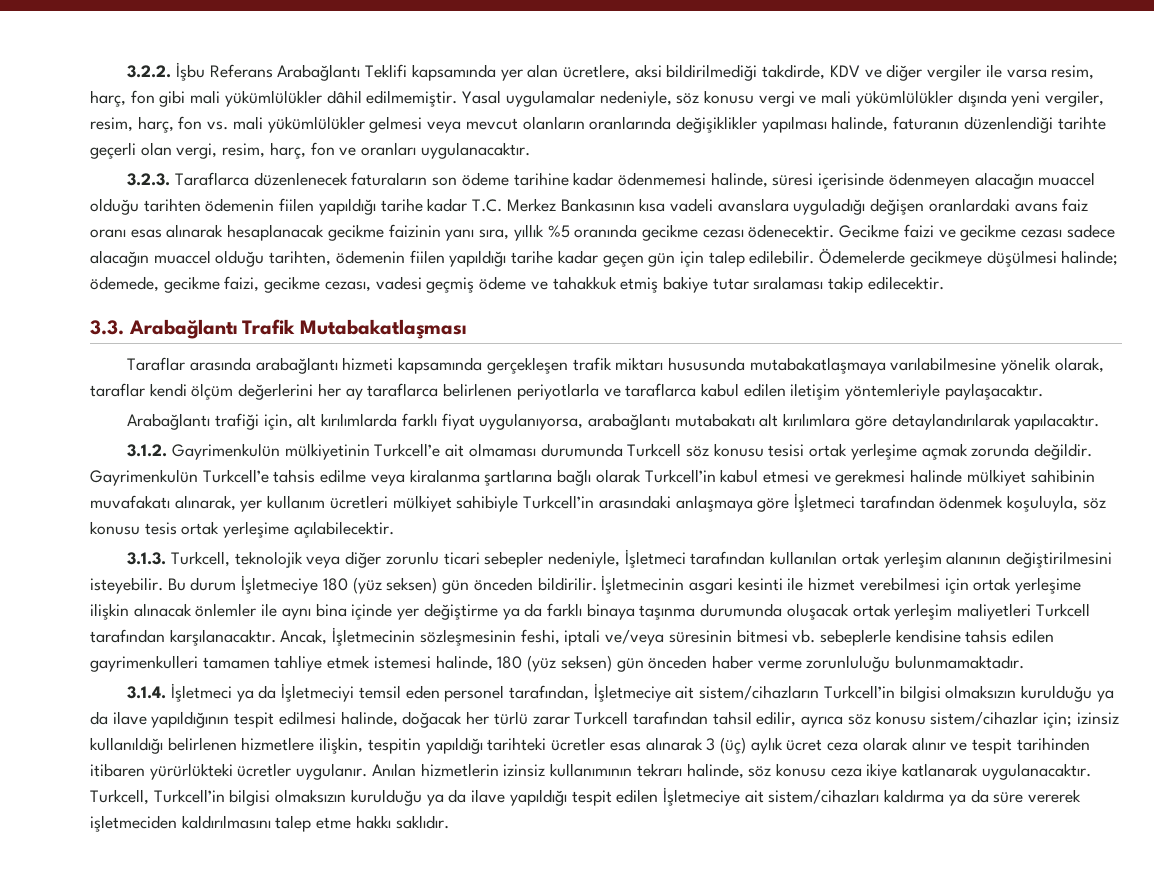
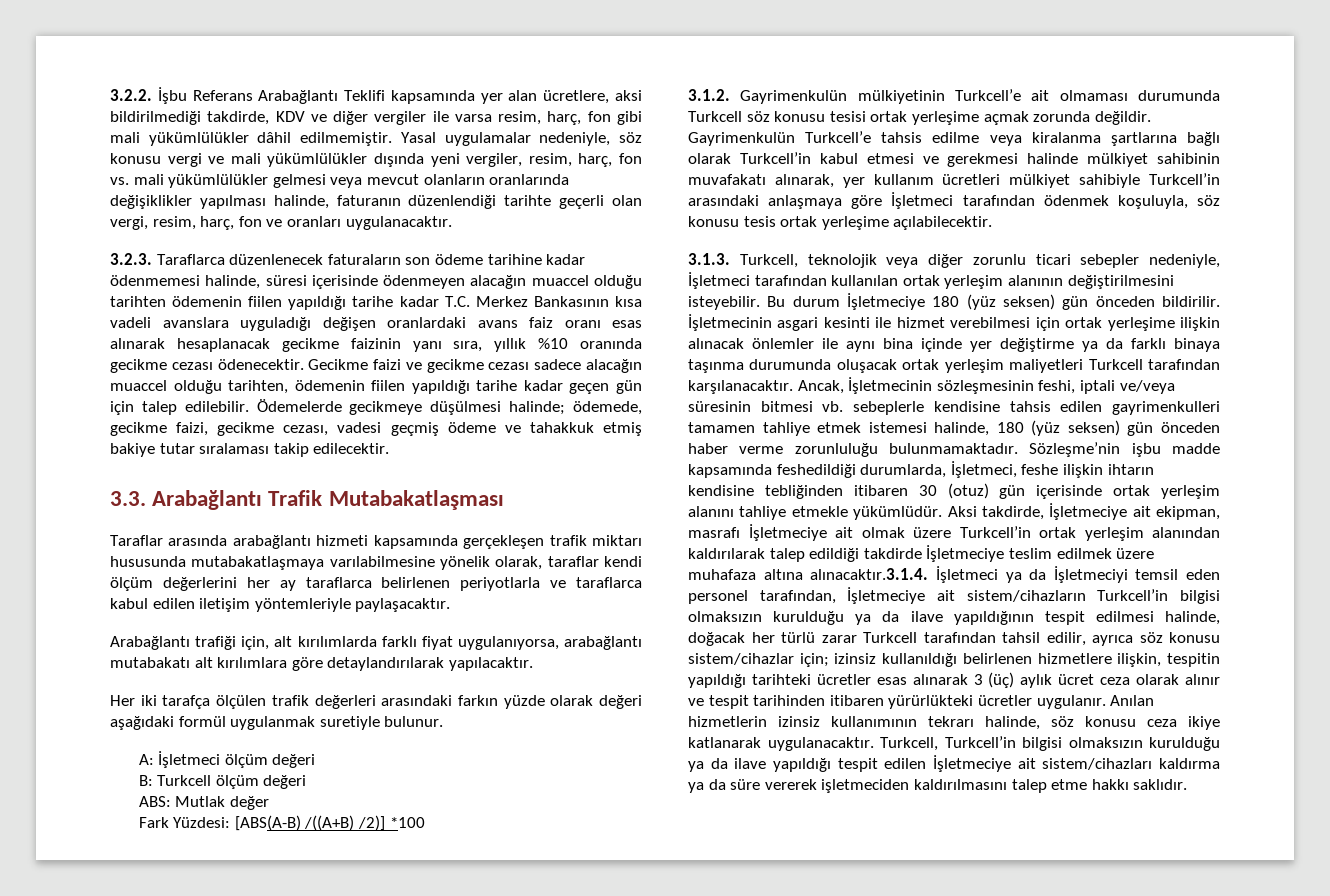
- 3.2.3. Taraflarca düzenlenecek faturaların son ödeme tarihine kadar ödenmemesi halinde, süresi içerisinde ödenmeyen alacağın muaccel olduğu tarihten ödemenin fiilen yapıldığı tarihe kadar T.C. Merkez Bankasının kısa vadeli avanslara uyguladığı değişen oranlardaki avans faiz oranı esas alınarak hesaplanacak gecikme faizinin yanı sıra, yıllık %5 oranında gecikme cezası ödenecektir.
+ 3.2.3. Taraflarca düzenlenecek faturaların son ödeme tarihine kadar ödenmemesi halinde, süresi içerisinde ödenmeyen alacağın muaccel olduğu tarihten ödemenin fiilen yapıldığı tarihe kadar T.C. Merkez Bankasının kısa vadeli avanslara uyguladığı değişen oranlardaki avans faiz oranı esas alınarak hesaplanacak gecikme faizinin yanı sıra, yıllık %10 oranında gecikme cezası ödenecektir.
+ Her iki tarafça ölçülen trafik değerleri arasındaki farkın yüzde olarak değeri aşağıdaki formül uygulanmak suretiyle bulunur.
+ A: İşletmeci ölçüm değeri
+ B: Turkcell ölçüm değeri
+ ABS: Mutlak değer
+ Fark Yüzdesi: [ABS(A-B) /((A+B) /2)] *100
- Ancak, İşletmecinin sözleşmesinin feshi, iptali ve/veya süresinin bitmesi vb. sebeplerle kendisine tahsis edilen gayrimenkulleri tamamen tahliye etmek istemesi halinde, 180 (yüz seksen) gün önceden haber verme zorunluluğu bulunmamaktadır.
- 3.1.4. İşletmeci ya da İşletmeciyi temsil eden personel tarafından, İşletmeciye ait sistem/cihazların Turkcell’in bilgisi olmaksızın kurulduğu ya da ilave yapıldığının tespit edilmesi halinde, doğacak her türlü zarar Turkcell tarafından tahsil edilir, ayrıca söz konusu sistem/cihazlar için;
+ Ancak, İşletmecinin sözleşmesinin feshi, iptali ve/veya süresinin bitmesi vb. sebeplerle kendisine tahsis edilen gayrimenkulleri tamamen tahliye etmek istemesi halinde, 180 (yüz seksen) gün önceden haber verme zorunluluğu bulunmamaktadır. Sözleşme’nin işbu madde kapsamında feshedildiği durumlarda, İşletmeci, feshe ilişkin ihtarın kendisine tebliğinden itibaren 30 (otuz) gün içerisinde ortak yerleşim alanını tahliye etmekle yükümlüdür. Aksi takdirde, İşletmeciye ait ekipman, masrafı İşletmeciye ait olmak üzere Turkcell’in ortak yerleşim alanından kaldırılarak talep edildiği takdirde İşletmeciye teslim edilmek üzere muhafaza altına alınacaktır.3.1.4. İşletmeci ya da İşletmeciyi temsil eden personel tarafından, İşletmeciye ait sistem/cihazların Turkcell’in bilgisi olmaksızın kurulduğu ya da ilave yapıldığının tespit edilmesi halinde, doğacak her türlü zarar Turkcell tarafından tahsil edilir, ayrıca söz konusu sistem/cihazlar için;

